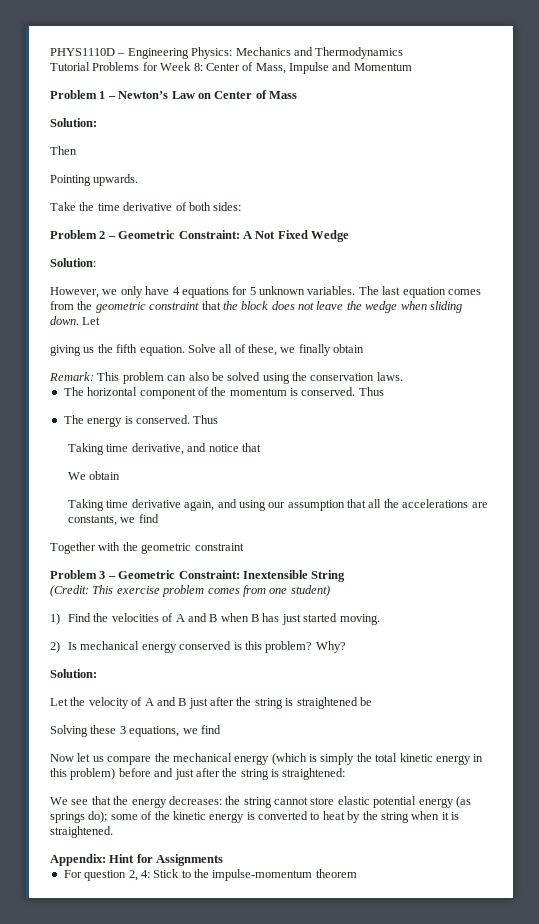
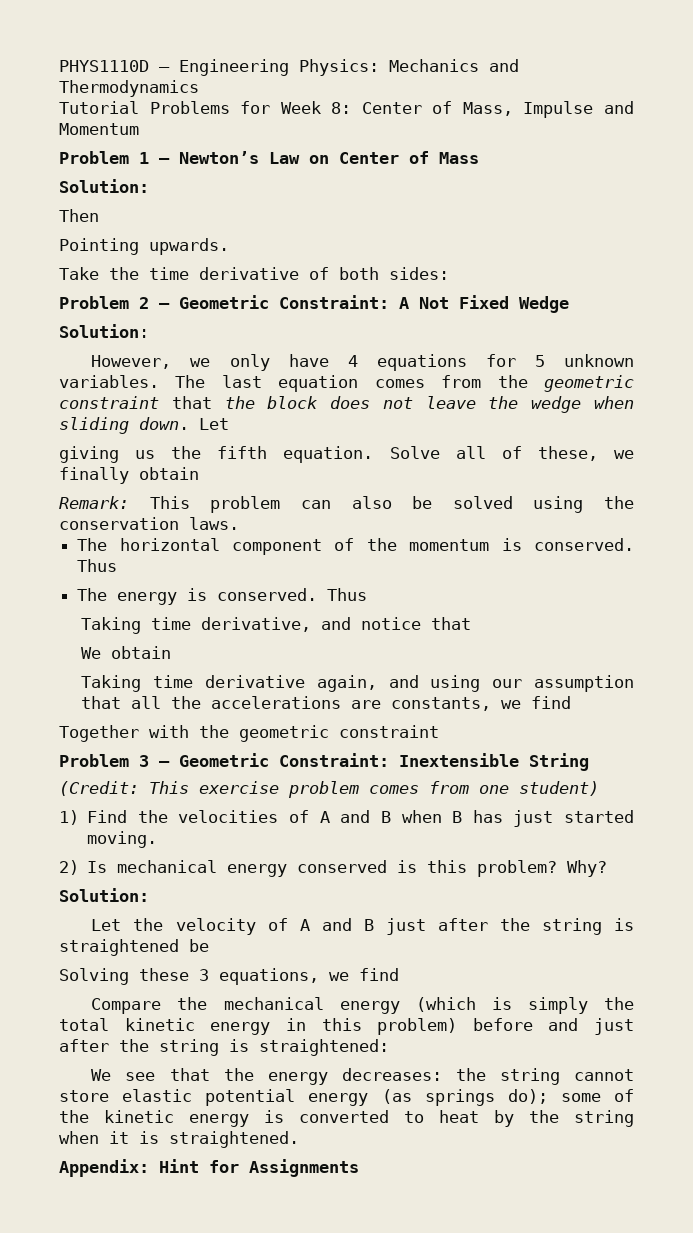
- Now let us compare the mechanical energy (which is simply the total kinetic energy in this problem) before and just after the string is straightened:
+ Compare the mechanical energy (which is simply the total kinetic energy in this problem) before and just after the string is straightened:
- For question 2, 4: Stick to the impulse-momentum theorem

